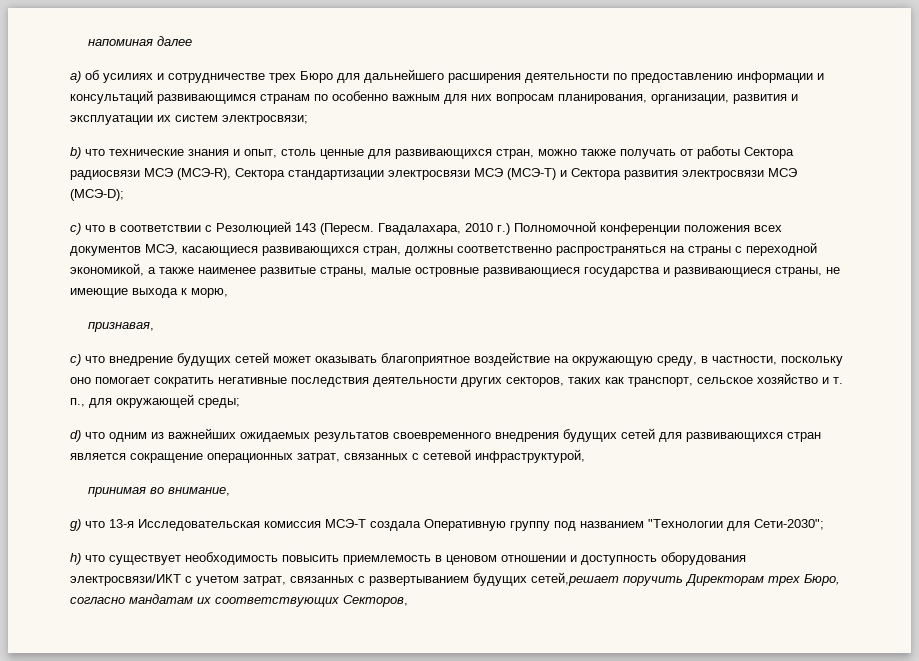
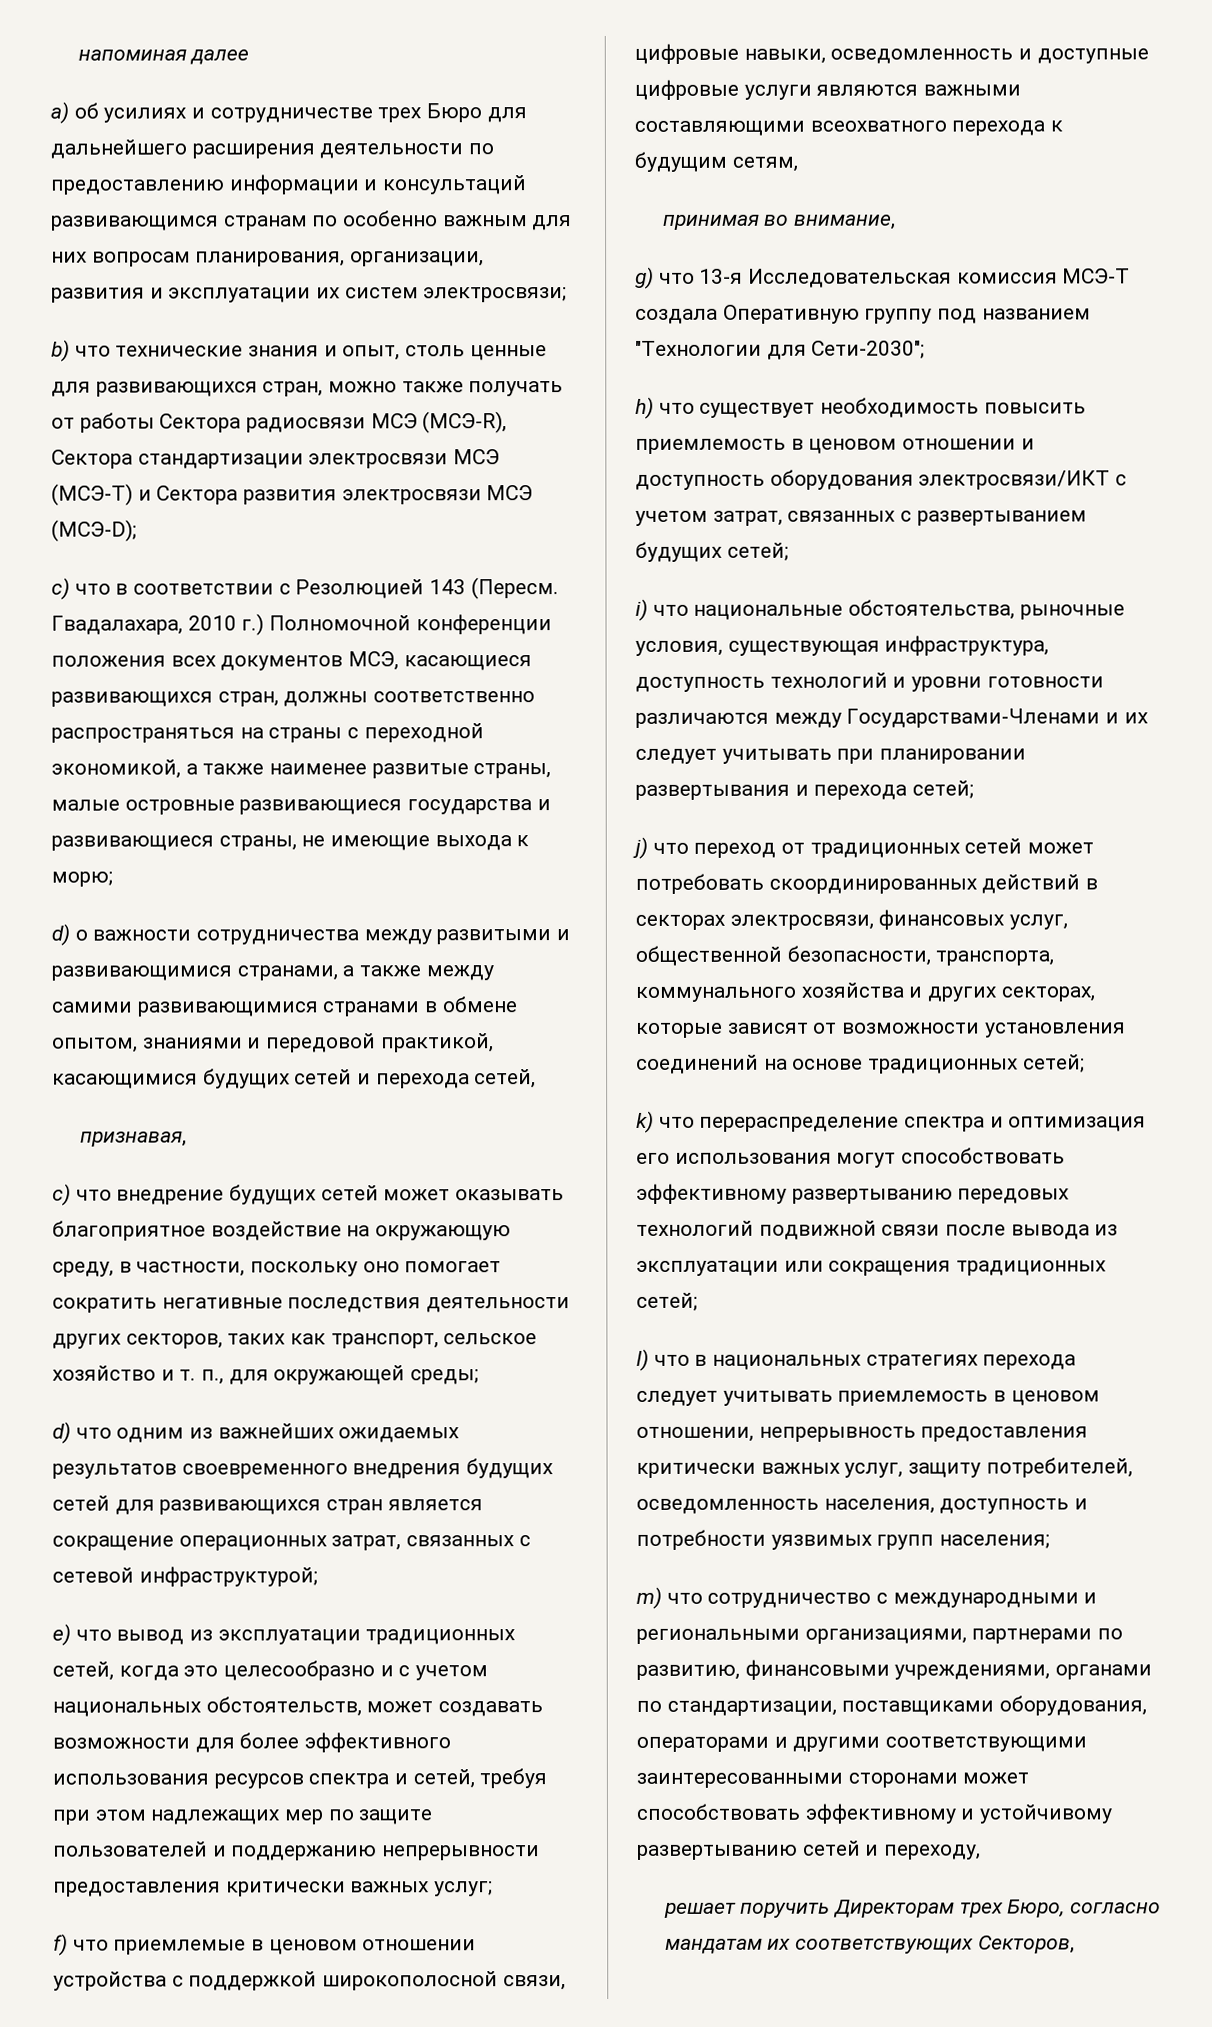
- Гвадалахара, 2010 г.) Полномочной конференции положения всех документов МСЭ, касающиеся развивающихся стран, должны соответственно распространяться на страны с переходной экономикой, а также наименее развитые страны, малые островные развивающиеся государства и развивающиеся страны, не имеющие выхода к морю,
+ Гвадалахара, 2010 г.) Полномочной конференции положения всех документов МСЭ, касающиеся развивающихся стран, должны соответственно распространяться на страны с переходной экономикой, а также наименее развитые страны, малые островные развивающиеся государства и развивающиеся страны, не имеющие выхода к морю;
+ d) о важности сотрудничества между развитыми и развивающимися странами, а также между самими развивающимися странами в обмене опытом, знаниями и передовой практикой, касающимися будущих сетей и перехода сетей,
- d) что одним из важнейших ожидаемых результатов своевременного внедрения будущих сетей для развивающихся стран является сокращение операционных затрат, связанных с сетевой инфраструктурой,
+ d) что одним из важнейших ожидаемых результатов своевременного внедрения будущих сетей для развивающихся стран является сокращение операционных затрат, связанных с сетевой инфраструктурой;
+ e) что вывод из эксплуатации традиционных сетей, когда это целесообразно и с учетом национальных обстоятельств, может создавать возможности для более эффективного использования ресурсов спектра и сетей, требуя при этом надлежащих мер по защите пользователей и поддержанию непрерывности предоставления критически важных услуг;
+ f) что приемлемые в ценовом отношении устройства с поддержкой широкополосной связи, цифровые навыки, осведомленность и доступные цифровые услуги являются важными составляющими всеохватного перехода к будущим сетям,
- h) что существует необходимость повысить приемлемость в ценовом отношении и доступность оборудования электросвязи/ИКТ с учетом затрат, связанных с развертыванием будущих сетей,решает поручить Директорам трех Бюро, согласно мандатам их соответствующих Секторов,
+ h) что существует необходимость повысить приемлемость в ценовом отношении и доступность оборудования электросвязи/ИКТ с учетом затрат, связанных с развертыванием будущих сетей;
+ i) что национальные обстоятельства, рыночные условия, существующая инфраструктура, доступность технологий и уровни готовности различаются между Государствами-Членами и их следует учитывать при планировании развертывания и перехода сетей;
+ j) что переход от традиционных сетей может потребовать скоординированных действий в секторах электросвязи, финансовых услуг, общественной безопасности, транспорта, коммунального хозяйства и других секторах, которые зависят от возможности установления соединений на основе традиционных сетей;
+ k) что перераспределение спектра и оптимизация его использования могут способствовать эффективному развертыванию передовых технологий подвижной связи после вывода из эксплуатации или сокращения традиционных сетей;
+ l) что в национальных стратегиях перехода следует учитывать приемлемость в ценовом отношении, непрерывность предоставления критически важных услуг, защиту потребителей, осведомленность населения, доступность и потребности уязвимых групп населения;
+ m) что сотрудничество с международными и региональными организациями, партнерами по развитию, финансовыми учреждениями, органами по стандартизации, поставщиками оборудования, операторами и другими соответствующими заинтересованными сторонами может способствовать эффективному и устойчивому развертыванию сетей и переходу,
+ решает поручить Директорам трех Бюро, согласно мандатам их соответствующих Секторов,

